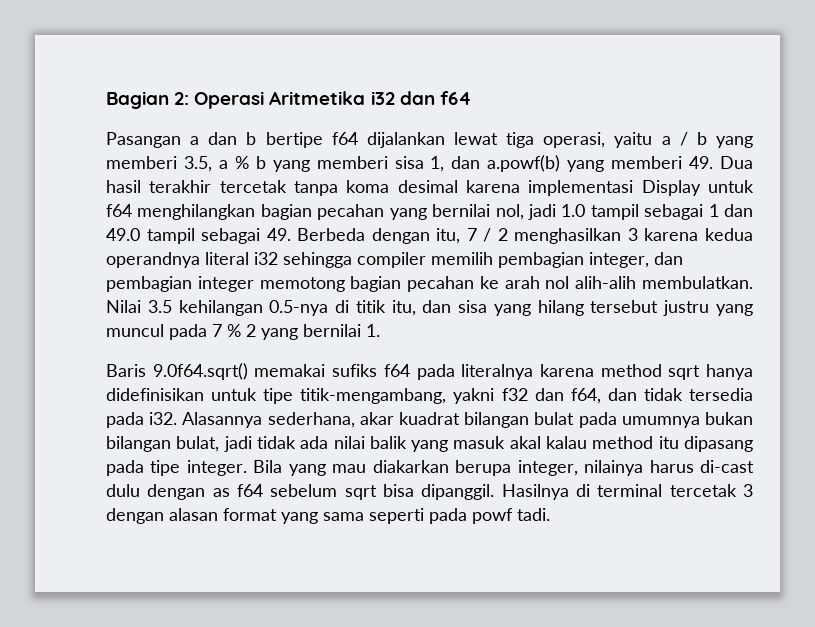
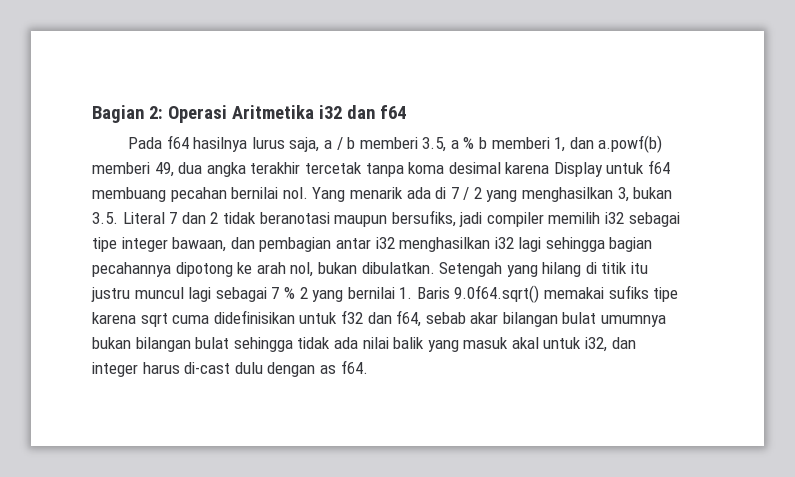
- Pasangan a dan b bertipe f64 dijalankan lewat tiga operasi, yaitu a / b yang memberi 3.5, a % b yang memberi sisa 1, dan a.powf(b) yang memberi 49. Dua hasil terakhir tercetak tanpa koma desimal karena implementasi Display untuk f64 menghilangkan bagian pecahan yang bernilai nol, jadi 1.0 tampil sebagai 1 dan 49.0 tampil sebagai 49. Berbeda dengan itu, 7 / 2 menghasilkan 3 karena kedua operandnya literal i32 sehingga compiler memilih pembagian integer, dan pembagian integer memotong bagian pecahan ke arah nol alih-alih membulatkan. Nilai 3.5 kehilangan 0.5-nya di titik itu, dan sisa yang hilang tersebut justru yang muncul pada 7 % 2 yang bernilai 1.
- Baris 9.0f64.sqrt() memakai sufiks f64 pada literalnya karena method sqrt hanya didefinisikan untuk tipe titik-mengambang, yakni f32 dan f64, dan tidak tersedia pada i32. Alasannya sederhana, akar kuadrat bilangan bulat pada umumnya bukan bilangan bulat, jadi tidak ada nilai balik yang masuk akal kalau method itu dipasang pada tipe integer. Bila yang mau diakarkan berupa integer, nilainya harus di-cast dulu dengan as f64 sebelum sqrt bisa dipanggil. Hasilnya di terminal tercetak 3 dengan alasan format yang sama seperti pada powf tadi.
+ Pada f64 hasilnya lurus saja, a / b memberi 3.5, a % b memberi 1, dan a.powf(b) memberi 49, dua angka terakhir tercetak tanpa koma desimal karena Display untuk f64 membuang pecahan bernilai nol. Yang menarik ada di 7 / 2 yang menghasilkan 3, bukan 3.5. Literal 7 dan 2 tidak beranotasi maupun bersufiks, jadi compiler memilih i32 sebagai tipe integer bawaan, dan pembagian antar i32 menghasilkan i32 lagi sehingga bagian pecahannya dipotong ke arah nol, bukan dibulatkan. Setengah yang hilang di titik itu justru muncul lagi sebagai 7 % 2 yang bernilai 1. Baris 9.0f64.sqrt() memakai sufiks tipe karena sqrt cuma didefinisikan untuk f32 dan f64, sebab akar bilangan bulat umumnya bukan bilangan bulat sehingga tidak ada nilai balik yang masuk akal untuk i32, dan integer harus di-cast dulu dengan as f64.

